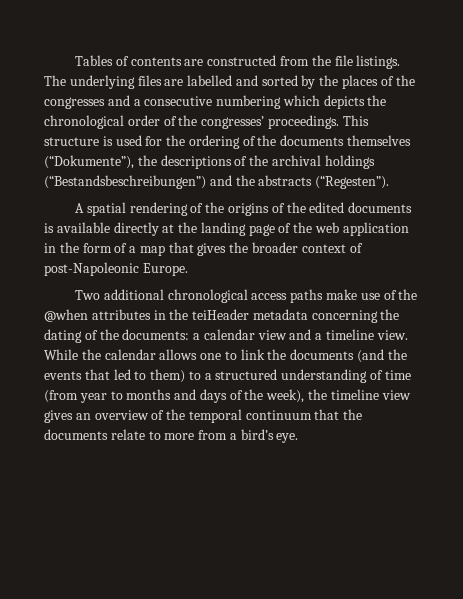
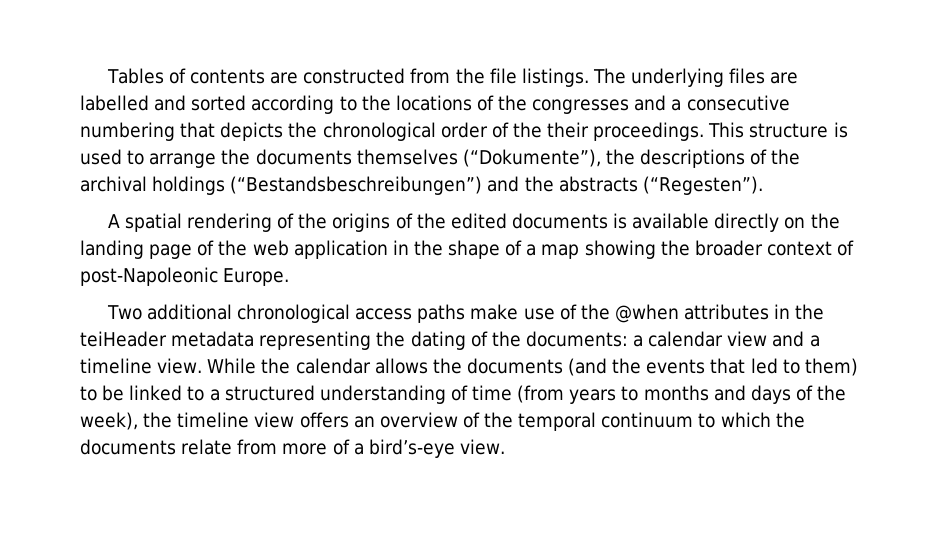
- The underlying files are labelled and sorted by the places of the congresses and a consecutive numbering which depicts the chronological order of the congresses’ proceedings.
+ The underlying files are labelled and sorted according to the locations of the congresses and a consecutive numbering that depicts the chronological order of the their proceedings.
- This structure is used for the ordering of the documents themselves (“Dokumente”), the descriptions of the archival holdings (“Bestandsbeschreibungen”) and the abstracts (“Regesten”).
+ This structure is used to arrange the documents themselves (“Dokumente”), the descriptions of the archival holdings (“Bestandsbeschreibungen”) and the abstracts (“Regesten”).
- A spatial rendering of the origins of the edited documents is available directly at the landing page of the web application in the form of a map that gives the broader context of post-Napoleonic Europe.
+ A spatial rendering of the origins of the edited documents is available directly on the landing page of the web application in the shape of a map showing the broader context of post-Napoleonic Europe.
- Two additional chronological access paths make use of the @when attributes in the teiHeader metadata concerning the dating of the documents: a calendar view and a timeline view.
+ Two additional chronological access paths make use of the @when attributes in the teiHeader metadata representing the dating of the documents: a calendar view and a timeline view.
- While the calendar allows one to link the documents (and the events that led to them) to a structured understanding of time (from year to months and days of the week), the timeline view gives an overview of the temporal continuum that the documents relate to more from a bird’s eye.
+ While the calendar allows the documents (and the events that led to them) to be linked to a structured understanding of time (from years to months and days of the week), the timeline view offers an overview of the temporal continuum to which the documents relate from more of a bird’s-eye view.

